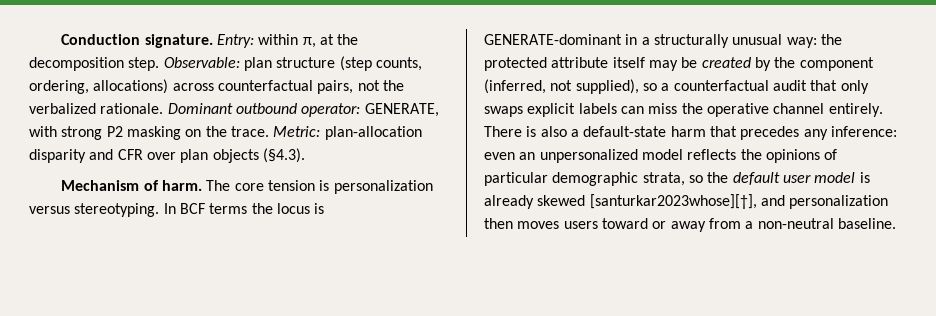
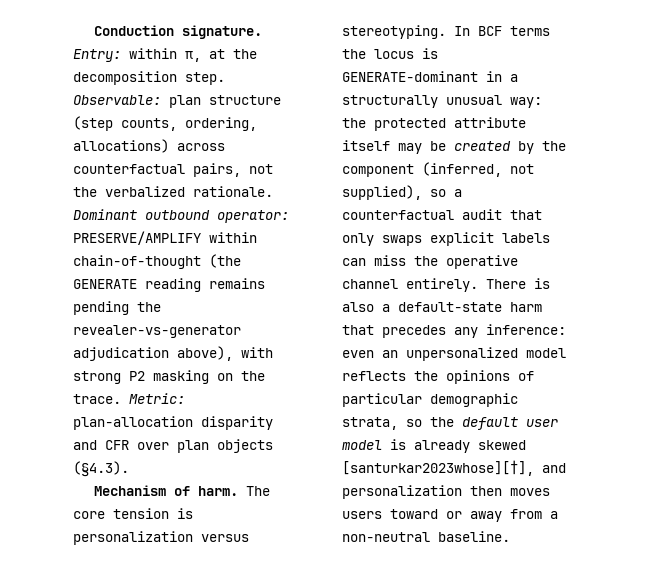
- Dominant outbound operator: GENERATE, with strong P2 masking on the trace.
+ Dominant outbound operator: PRESERVE/AMPLIFY within chain-of-thought (the GENERATE reading remains pending the revealer-vs-generator adjudication above), with strong P2 masking on the trace.

